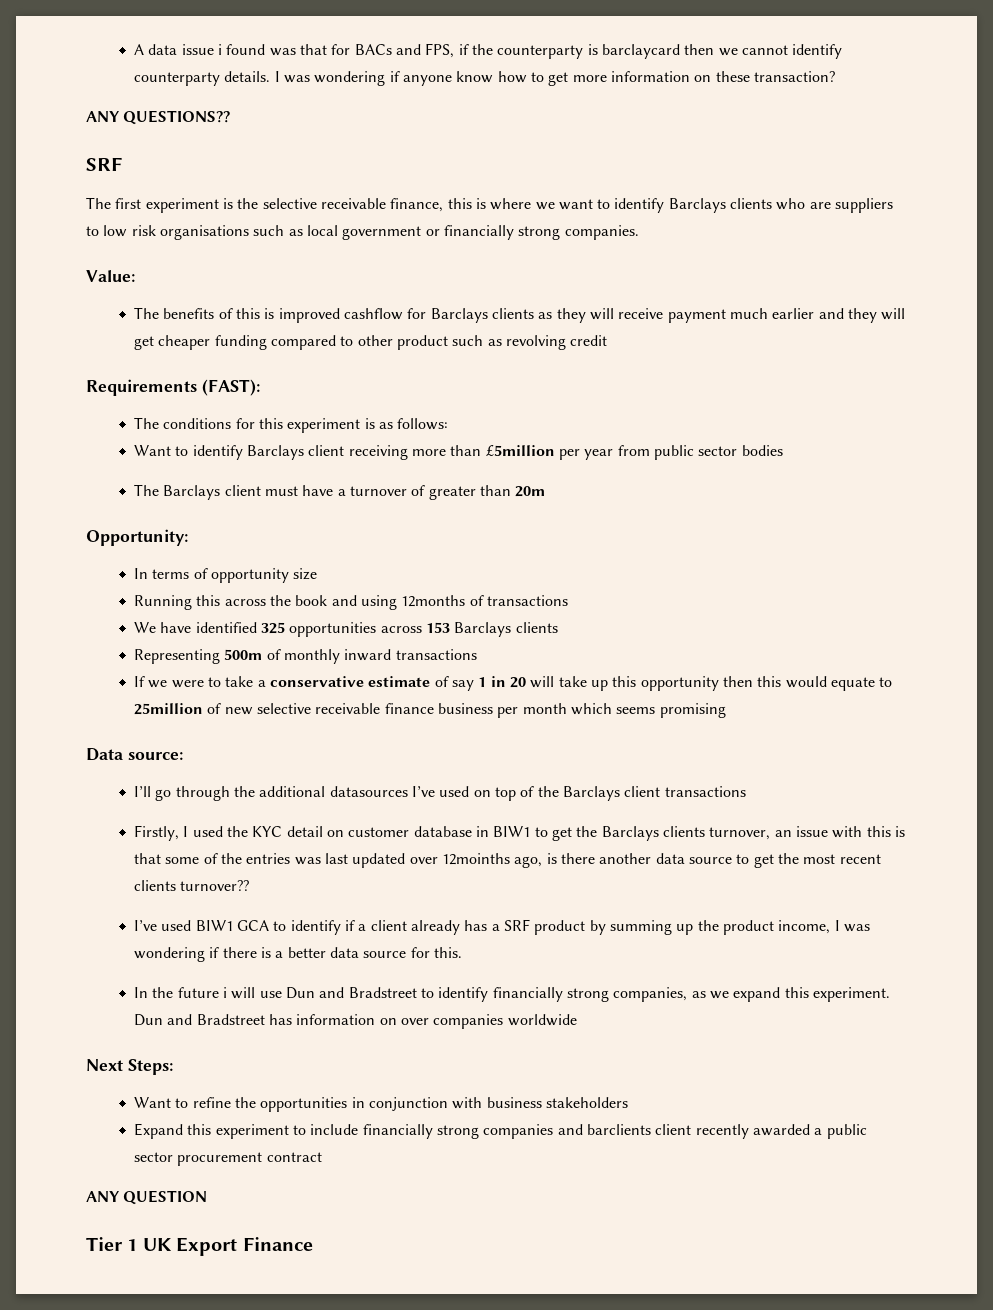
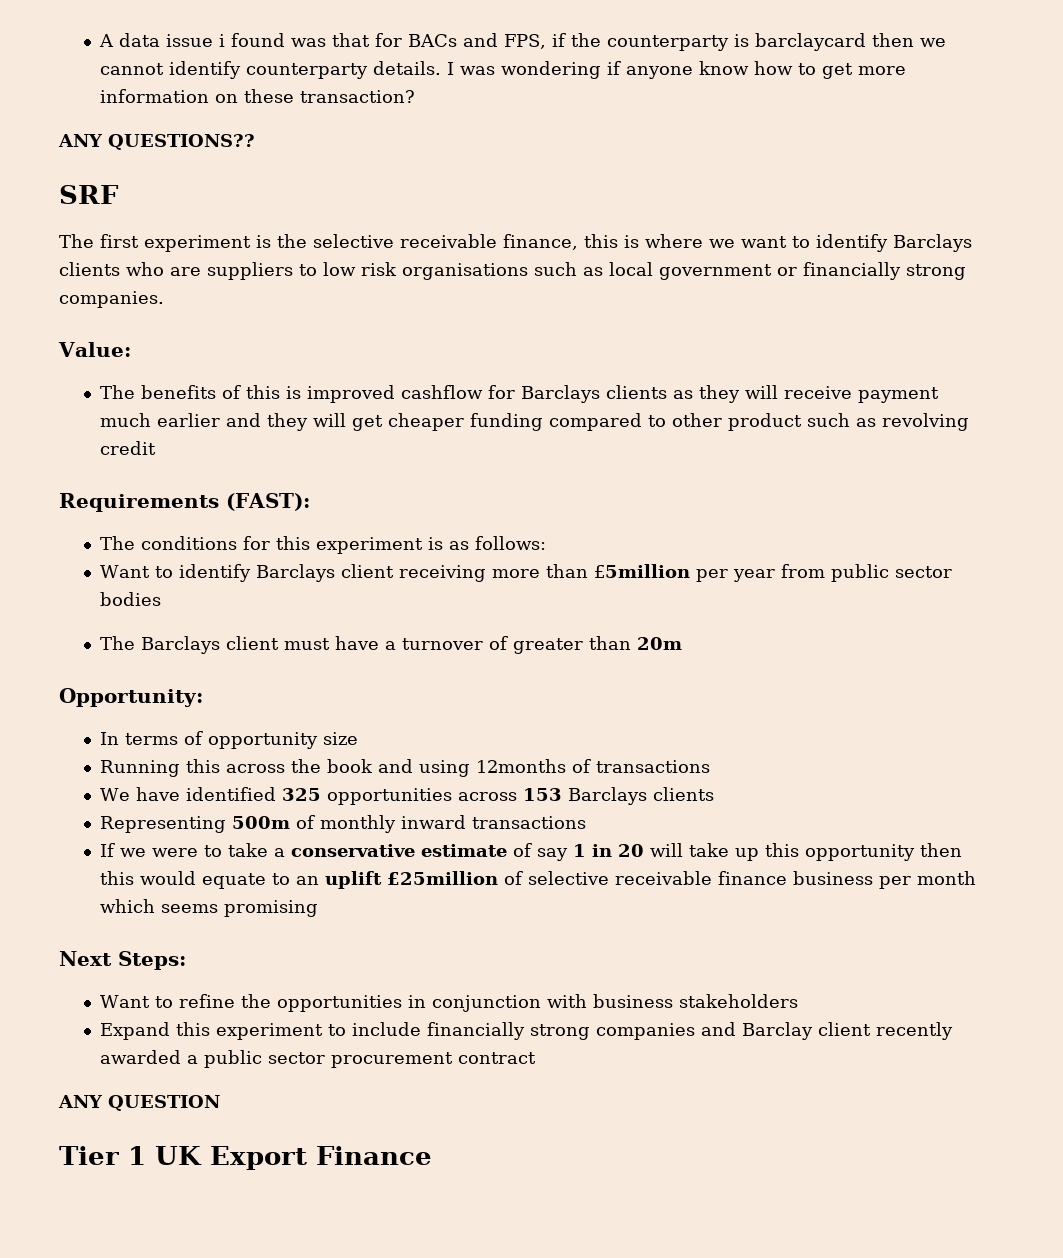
- If we were to take a conservative estimate of say 1 in 20 will take up this opportunity then this would equate to 25million of new selective receivable finance business per month which seems promising
+ If we were to take a conservative estimate of say 1 in 20 will take up this opportunity then this would equate to an uplift £25million of selective receivable finance business per month which seems promising
- Data source:
- I’ll go through the additional datasources I’ve used on top of the Barclays client transactions
- Firstly, I used the KYC detail on customer database in BIW1 to get the Barclays clients turnover, an issue with this is that some of the entries was last updated over 12moinths ago, is there another data source to get the most recent clients turnover??
- I’ve used BIW1 GCA to identify if a client already has a SRF product by summing up the product income, I was wondering if there is a better data source for this.
- In the future i will use Dun and Bradstreet to identify financially strong companies, as we expand this experiment. Dun and Bradstreet has information on over companies worldwide
- Expand this experiment to include financially strong companies and barclients client recently awarded a public sector procurement contract
+ Expand this experiment to include financially strong companies and Barclay client recently awarded a public sector procurement contract

